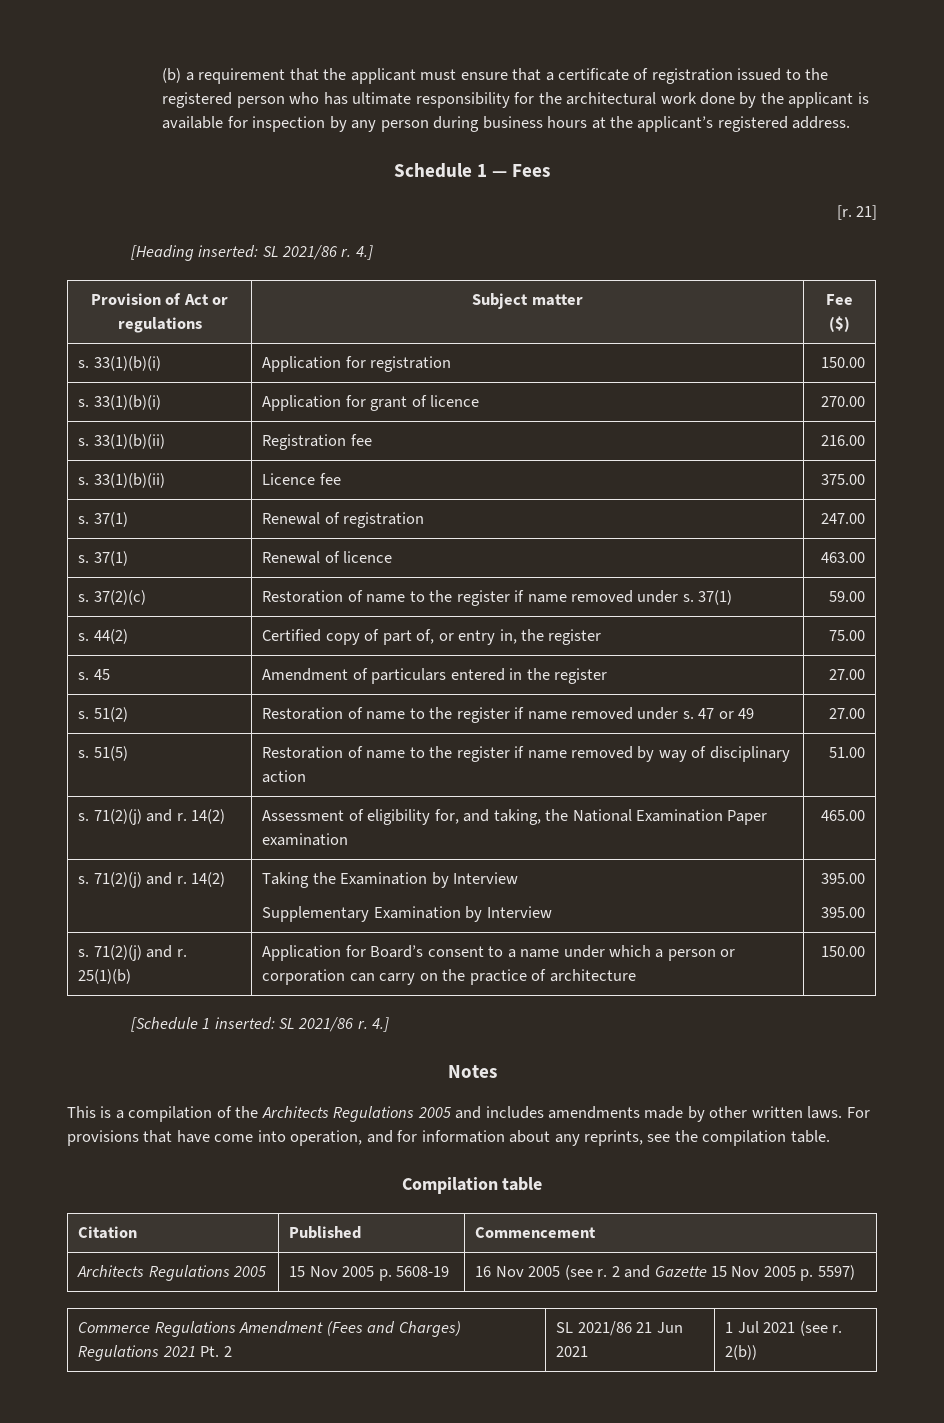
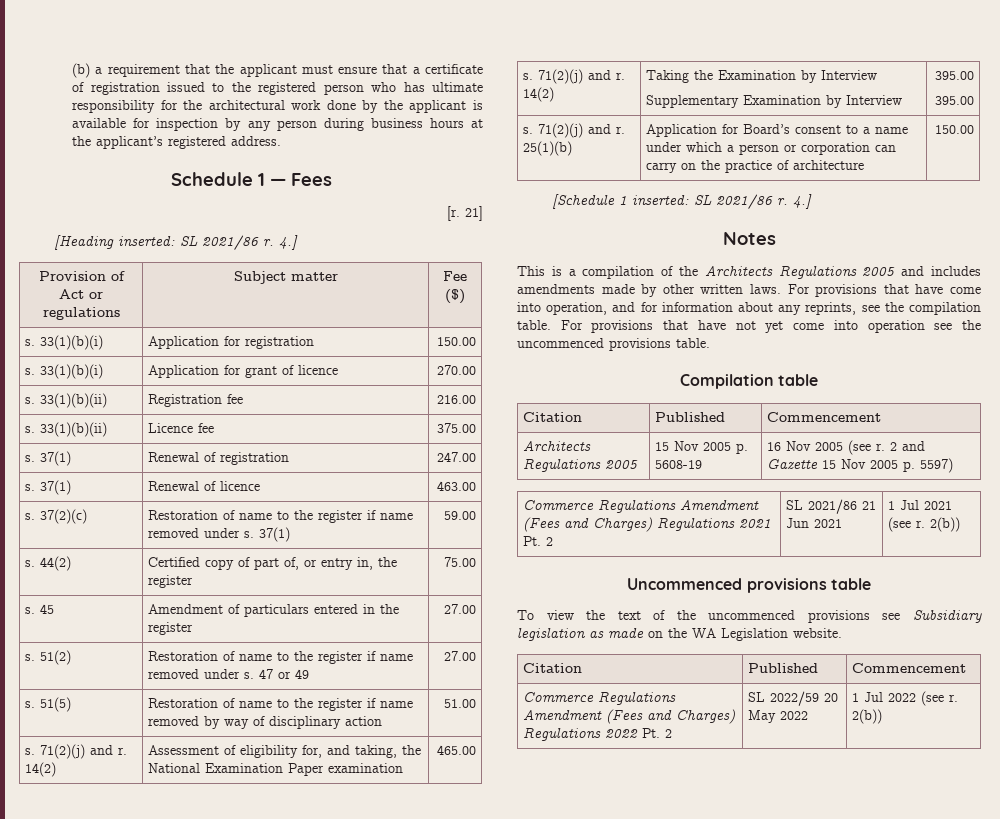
+ For provisions that have not yet come into operation see the uncommenced provisions table.
+ Uncommenced provisions table
+ To view the text of the uncommenced provisions see Subsidiary legislation as made on the WA Legislation website.
+ Citation | Published | Commencement
+ Commerce Regulations Amendment (Fees and Charges) Regulations 2022 Pt. 2 | SL 2022/59 20 May 2022 | 1 Jul 2022 (see r. 2(b))

